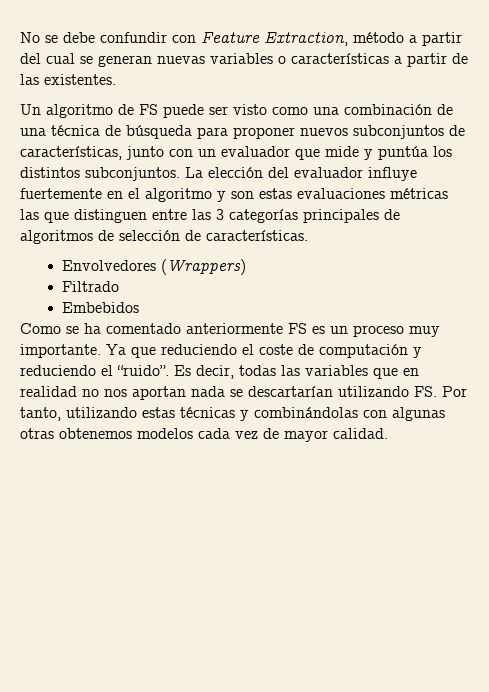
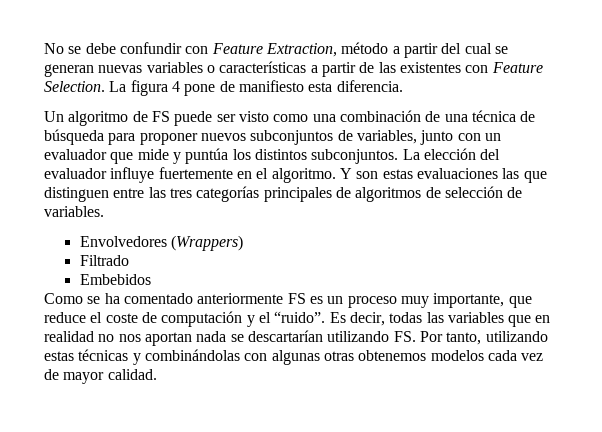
- No se debe confundir con Feature Extraction, método a partir del cual se generan nuevas variables o características a partir de las existentes.
+ No se debe confundir con Feature Extraction, método a partir del cual se generan nuevas variables o características a partir de las existentes con Feature Selection. La figura 4 pone de manifiesto esta diferencia.
- Un algoritmo de FS puede ser visto como una combinación de una técnica de búsqueda para proponer nuevos subconjuntos de características, junto con un evaluador que mide y puntúa los distintos subconjuntos.
+ Un algoritmo de FS puede ser visto como una combinación de una técnica de búsqueda para proponer nuevos subconjuntos de variables, junto con un evaluador que mide y puntúa los distintos subconjuntos.
- La elección del evaluador influye fuertemente en el algoritmo y son estas evaluaciones métricas las que distinguen entre las 3 categorías principales de algoritmos de selección de características.
+ La elección del evaluador influye fuertemente en el algoritmo. Y son estas evaluaciones las que distinguen entre las tres categorías principales de algoritmos de selección de variables.
- Como se ha comentado anteriormente FS es un proceso muy importante. Ya que reduciendo el coste de computación y reduciendo el “ruido”.
+ Como se ha comentado anteriormente FS es un proceso muy importante, que reduce el coste de computación y el “ruido”.

